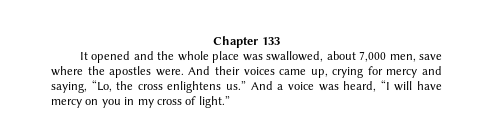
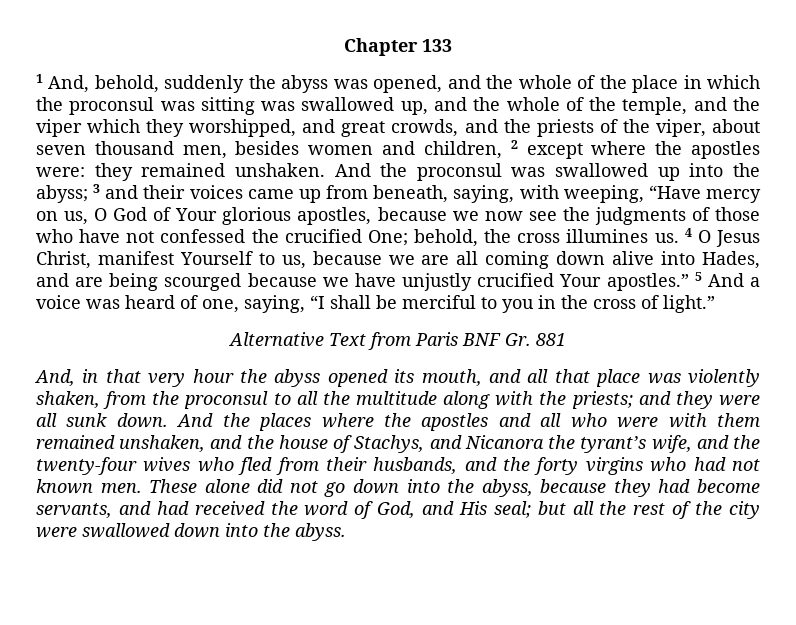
- It opened and the whole place was swallowed, about 7,000 men, save where the apostles were. And their voices came up, crying for mercy and saying, “Lo, the cross enlightens us.” And a voice was heard, “I will have mercy on you in my cross of light.”
+ 1 And, behold, suddenly the abyss was opened, and the whole of the place in which the proconsul was sitting was swallowed up, and the whole of the temple, and the viper which they worshipped, and great crowds, and the priests of the viper, about seven thousand men, besides women and children, 2 except where the apostles were: they remained unshaken. And the proconsul was swallowed up into the abyss; 3 and their voices came up from beneath, saying, with weeping, “Have mercy on us, O God of Your glorious apostles, because we now see the judgments of those who have not confessed the crucified One; behold, the cross illumines us. 4 O Jesus Christ, manifest Yourself to us, because we are all coming down alive into Hades, and are being scourged because we have unjustly crucified Your apostles.” 5 And a voice was heard of one, saying, “I shall be merciful to you in the cross of light.”
+ Alternative Text from Paris BNF Gr. 881
+ And, in that very hour the abyss opened its mouth, and all that place was violently shaken, from the proconsul to all the multitude along with the priests; and they were all sunk down. And the places where the apostles and all who were with them remained unshaken, and the house of Stachys, and Nicanora the tyrant’s wife, and the twenty-four wives who fled from their husbands, and the forty virgins who had not known men. These alone did not go down into the abyss, because they had become servants, and had received the word of God, and His seal; but all the rest of the city were swallowed down into the abyss.

